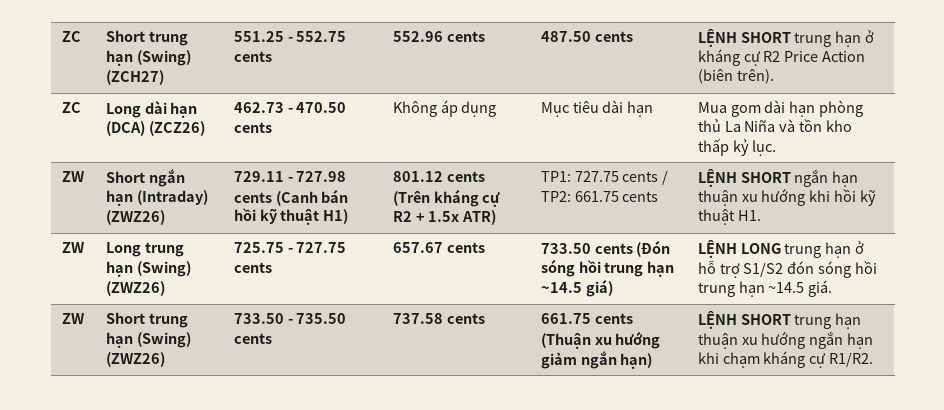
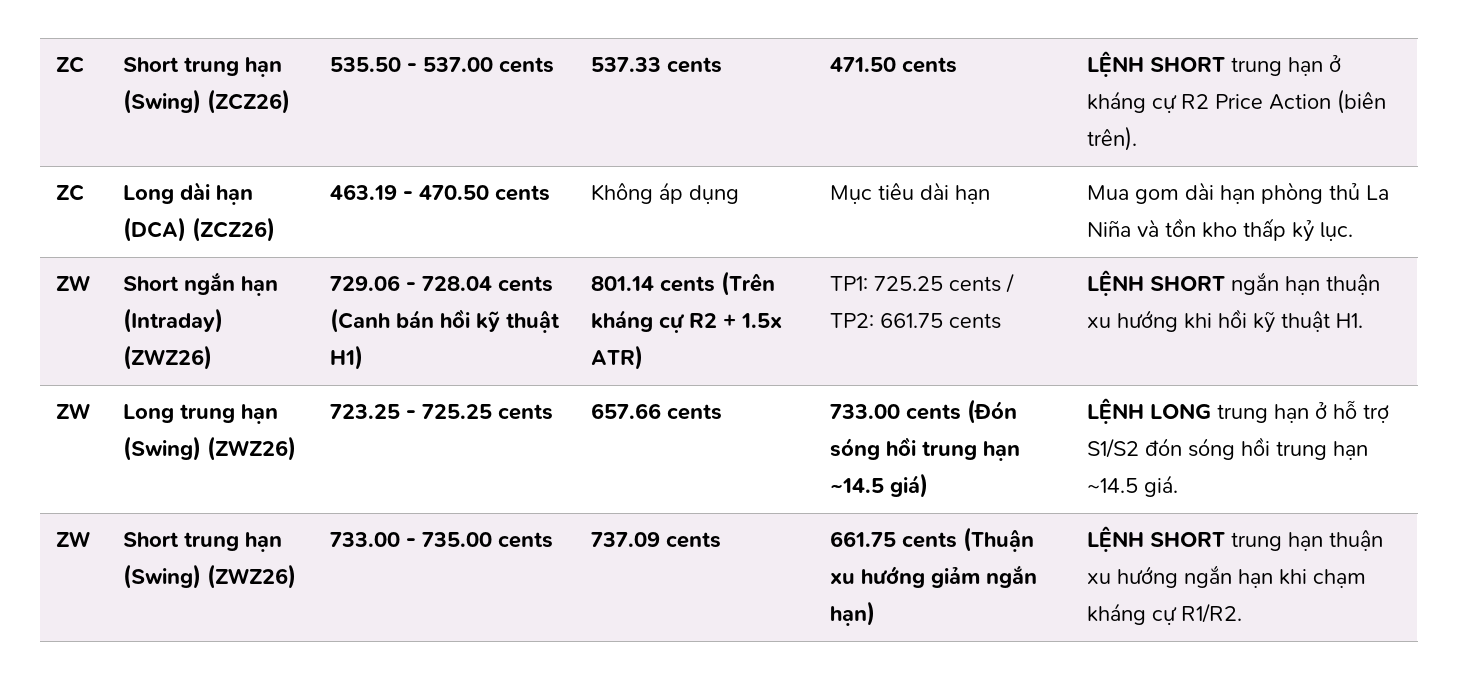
- ZC | Short trung hạn (Swing) (ZCH27) | 551.25 - 552.75 cents | 552.96 cents | 487.50 cents | LỆNH SHORT trung hạn ở kháng cự R2 Price Action (biên trên).
+ ZC | Short trung hạn (Swing) (ZCZ26) | 535.50 - 537.00 cents | 537.33 cents | 471.50 cents | LỆNH SHORT trung hạn ở kháng cự R2 Price Action (biên trên).
- ZC | Long dài hạn (DCA) (ZCZ26) | 462.73 - 470.50 cents | Không áp dụng | Mục tiêu dài hạn | Mua gom dài hạn phòng thủ La Niña và tồn kho thấp kỷ lục.
+ ZC | Long dài hạn (DCA) (ZCZ26) | 463.19 - 470.50 cents | Không áp dụng | Mục tiêu dài hạn | Mua gom dài hạn phòng thủ La Niña và tồn kho thấp kỷ lục.
- 729.11 - 727.98 cents (Canh bán hồi kỹ thuật H1)
+ 729.06 - 728.04 cents (Canh bán hồi kỹ thuật H1)
- 801.12 cents (Trên kháng cự R2 + 1.5x ATR)
+ 801.14 cents (Trên kháng cự R2 + 1.5x ATR)
- TP1: 727.75 cents / TP2: 661.75 cents
+ TP1: 725.25 cents / TP2: 661.75 cents
- ZW | Long trung hạn (Swing) (ZWZ26) | 725.75 - 727.75 cents | 657.67 cents | 733.50 cents (Đón sóng hồi trung hạn ~14.5 giá) | LỆNH LONG trung hạn ở hỗ trợ S1/S2 đón sóng hồi trung hạn ~14.5 giá.
+ ZW | Long trung hạn (Swing) (ZWZ26) | 723.25 - 725.25 cents | 657.66 cents | 733.00 cents (Đón sóng hồi trung hạn ~14.5 giá) | LỆNH LONG trung hạn ở hỗ trợ S1/S2 đón sóng hồi trung hạn ~14.5 giá.
- ZW | Short trung hạn (Swing) (ZWZ26) | 733.50 - 735.50 cents | 737.58 cents | 661.75 cents (Thuận xu hướng giảm ngắn hạn) | LỆNH SHORT trung hạn thuận xu hướng ngắn hạn khi chạm kháng cự R1/R2.
+ ZW | Short trung hạn (Swing) (ZWZ26) | 733.00 - 735.00 cents | 737.09 cents | 661.75 cents (Thuận xu hướng giảm ngắn hạn) | LỆNH SHORT trung hạn thuận xu hướng ngắn hạn khi chạm kháng cự R1/R2.

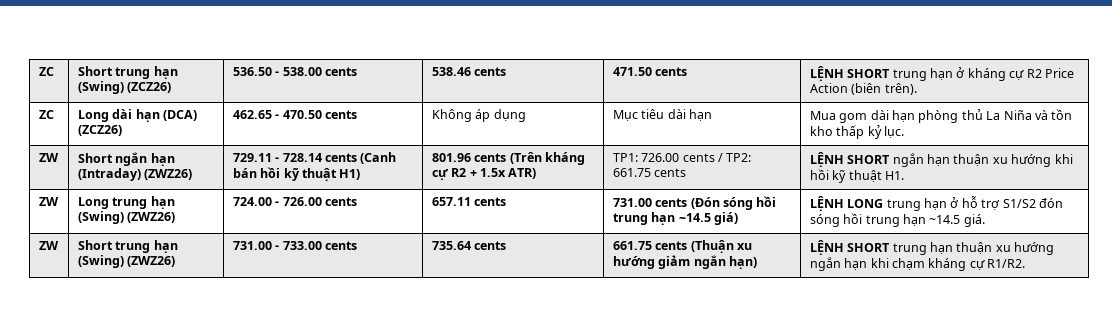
- ZC | Short trung hạn (Swing) (ZCZ26) | 535.50 - 537.00 cents | 537.33 cents | 471.50 cents | LỆNH SHORT trung hạn ở kháng cự R2 Price Action (biên trên).
+ ZC | Short trung hạn (Swing) (ZCZ26) | 536.50 - 538.00 cents | 538.46 cents | 471.50 cents | LỆNH SHORT trung hạn ở kháng cự R2 Price Action (biên trên).
- ZC | Long dài hạn (DCA) (ZCZ26) | 463.19 - 470.50 cents | Không áp dụng | Mục tiêu dài hạn | Mua gom dài hạn phòng thủ La Niña và tồn kho thấp kỷ lục.
+ ZC | Long dài hạn (DCA) (ZCZ26) | 462.65 - 470.50 cents | Không áp dụng | Mục tiêu dài hạn | Mua gom dài hạn phòng thủ La Niña và tồn kho thấp kỷ lục.
- 729.06 - 728.04 cents (Canh bán hồi kỹ thuật H1)
+ 729.11 - 728.14 cents (Canh bán hồi kỹ thuật H1)
- 801.14 cents (Trên kháng cự R2 + 1.5x ATR)
+ 801.96 cents (Trên kháng cự R2 + 1.5x ATR)
- TP1: 725.25 cents / TP2: 661.75 cents
+ TP1: 726.00 cents / TP2: 661.75 cents
- ZW | Long trung hạn (Swing) (ZWZ26) | 723.25 - 725.25 cents | 657.66 cents | 733.00 cents (Đón sóng hồi trung hạn ~14.5 giá) | LỆNH LONG trung hạn ở hỗ trợ S1/S2 đón sóng hồi trung hạn ~14.5 giá.
+ ZW | Long trung hạn (Swing) (ZWZ26) | 724.00 - 726.00 cents | 657.11 cents | 731.00 cents (Đón sóng hồi trung hạn ~14.5 giá) | LỆNH LONG trung hạn ở hỗ trợ S1/S2 đón sóng hồi trung hạn ~14.5 giá.
- ZW | Short trung hạn (Swing) (ZWZ26) | 733.00 - 735.00 cents | 737.09 cents | 661.75 cents (Thuận xu hướng giảm ngắn hạn) | LỆNH SHORT trung hạn thuận xu hướng ngắn hạn khi chạm kháng cự R1/R2.
+ ZW | Short trung hạn (Swing) (ZWZ26) | 731.00 - 733.00 cents | 735.64 cents | 661.75 cents (Thuận xu hướng giảm ngắn hạn) | LỆNH SHORT trung hạn thuận xu hướng ngắn hạn khi chạm kháng cự R1/R2.

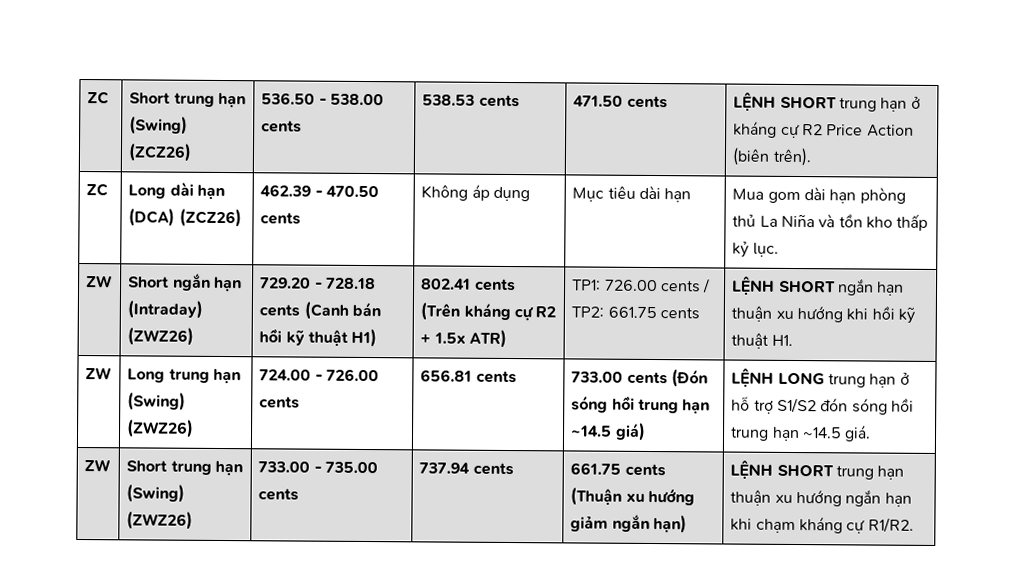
- ZC | Short trung hạn (Swing) (ZCZ26) | 536.50 - 538.00 cents | 538.46 cents | 471.50 cents | LỆNH SHORT trung hạn ở kháng cự R2 Price Action (biên trên).
+ ZC | Short trung hạn (Swing) (ZCZ26) | 536.50 - 538.00 cents | 538.53 cents | 471.50 cents | LỆNH SHORT trung hạn ở kháng cự R2 Price Action (biên trên).
- ZC | Long dài hạn (DCA) (ZCZ26) | 462.65 - 470.50 cents | Không áp dụng | Mục tiêu dài hạn | Mua gom dài hạn phòng thủ La Niña và tồn kho thấp kỷ lục.
+ ZC | Long dài hạn (DCA) (ZCZ26) | 462.39 - 470.50 cents | Không áp dụng | Mục tiêu dài hạn | Mua gom dài hạn phòng thủ La Niña và tồn kho thấp kỷ lục.
- 729.11 - 728.14 cents (Canh bán hồi kỹ thuật H1)
+ 729.20 - 728.18 cents (Canh bán hồi kỹ thuật H1)
- 801.96 cents (Trên kháng cự R2 + 1.5x ATR)
+ 802.41 cents (Trên kháng cự R2 + 1.5x ATR)
- ZW | Long trung hạn (Swing) (ZWZ26) | 724.00 - 726.00 cents | 657.11 cents | 731.00 cents (Đón sóng hồi trung hạn ~14.5 giá) | LỆNH LONG trung hạn ở hỗ trợ S1/S2 đón sóng hồi trung hạn ~14.5 giá.
+ ZW | Long trung hạn (Swing) (ZWZ26) | 724.00 - 726.00 cents | 656.81 cents | 733.00 cents (Đón sóng hồi trung hạn ~14.5 giá) | LỆNH LONG trung hạn ở hỗ trợ S1/S2 đón sóng hồi trung hạn ~14.5 giá.
- ZW | Short trung hạn (Swing) (ZWZ26) | 731.00 - 733.00 cents | 735.64 cents | 661.75 cents (Thuận xu hướng giảm ngắn hạn) | LỆNH SHORT trung hạn thuận xu hướng ngắn hạn khi chạm kháng cự R1/R2.
+ ZW | Short trung hạn (Swing) (ZWZ26) | 733.00 - 735.00 cents | 737.94 cents | 661.75 cents (Thuận xu hướng giảm ngắn hạn) | LỆNH SHORT trung hạn thuận xu hướng ngắn hạn khi chạm kháng cự R1/R2.

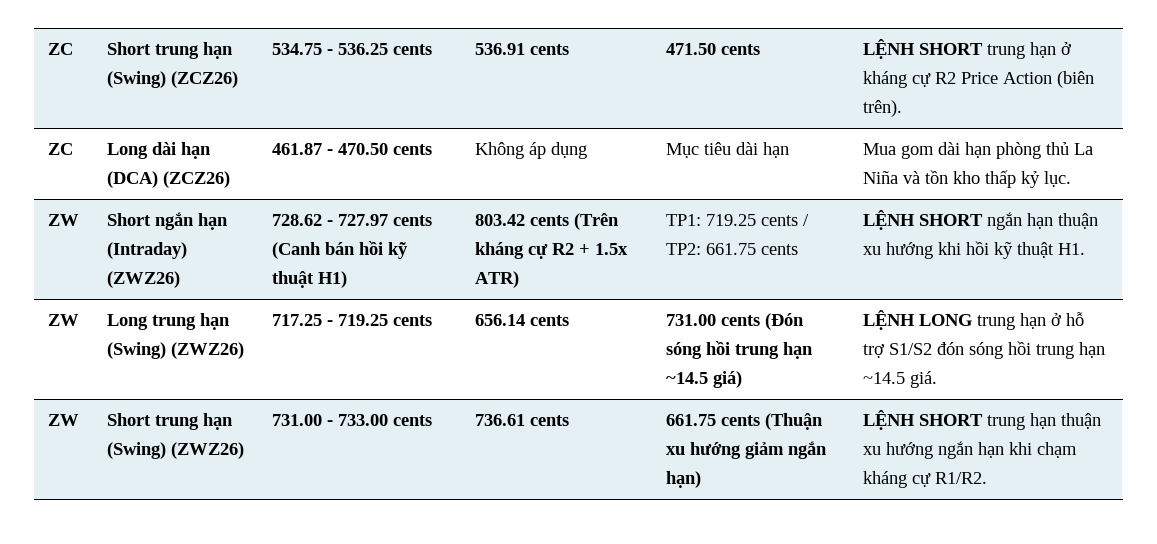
- ZC | Short trung hạn (Swing) (ZCZ26) | 536.50 - 538.00 cents | 538.53 cents | 471.50 cents | LỆNH SHORT trung hạn ở kháng cự R2 Price Action (biên trên).
+ ZC | Short trung hạn (Swing) (ZCZ26) | 534.75 - 536.25 cents | 536.91 cents | 471.50 cents | LỆNH SHORT trung hạn ở kháng cự R2 Price Action (biên trên).
- ZC | Long dài hạn (DCA) (ZCZ26) | 462.39 - 470.50 cents | Không áp dụng | Mục tiêu dài hạn | Mua gom dài hạn phòng thủ La Niña và tồn kho thấp kỷ lục.
+ ZC | Long dài hạn (DCA) (ZCZ26) | 461.87 - 470.50 cents | Không áp dụng | Mục tiêu dài hạn | Mua gom dài hạn phòng thủ La Niña và tồn kho thấp kỷ lục.
- 729.20 - 728.18 cents (Canh bán hồi kỹ thuật H1)
+ 728.62 - 727.97 cents (Canh bán hồi kỹ thuật H1)
- 802.41 cents (Trên kháng cự R2 + 1.5x ATR)
+ 803.42 cents (Trên kháng cự R2 + 1.5x ATR)
- TP1: 726.00 cents / TP2: 661.75 cents
+ TP1: 719.25 cents / TP2: 661.75 cents
- ZW | Long trung hạn (Swing) (ZWZ26) | 724.00 - 726.00 cents | 656.81 cents | 733.00 cents (Đón sóng hồi trung hạn ~14.5 giá) | LỆNH LONG trung hạn ở hỗ trợ S1/S2 đón sóng hồi trung hạn ~14.5 giá.
+ ZW | Long trung hạn (Swing) (ZWZ26) | 717.25 - 719.25 cents | 656.14 cents | 731.00 cents (Đón sóng hồi trung hạn ~14.5 giá) | LỆNH LONG trung hạn ở hỗ trợ S1/S2 đón sóng hồi trung hạn ~14.5 giá.
- ZW | Short trung hạn (Swing) (ZWZ26) | 733.00 - 735.00 cents | 737.94 cents | 661.75 cents (Thuận xu hướng giảm ngắn hạn) | LỆNH SHORT trung hạn thuận xu hướng ngắn hạn khi chạm kháng cự R1/R2.
+ ZW | Short trung hạn (Swing) (ZWZ26) | 731.00 - 733.00 cents | 736.61 cents | 661.75 cents (Thuận xu hướng giảm ngắn hạn) | LỆNH SHORT trung hạn thuận xu hướng ngắn hạn khi chạm kháng cự R1/R2.

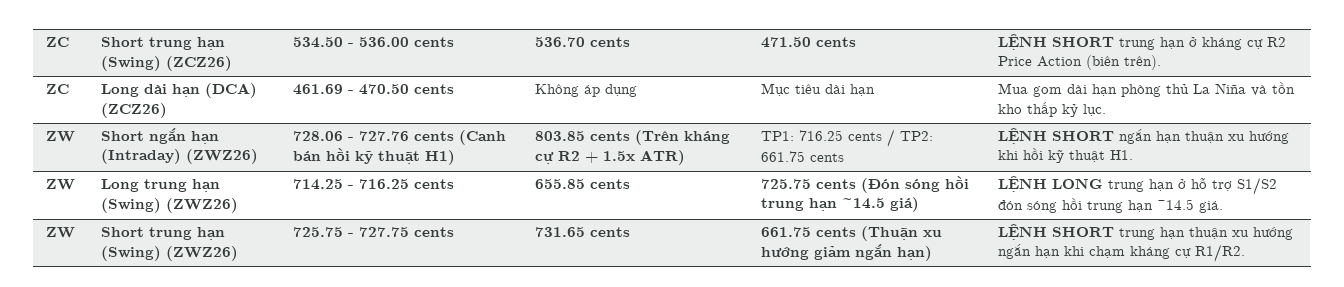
- ZC | Short trung hạn (Swing) (ZCZ26) | 534.75 - 536.25 cents | 536.91 cents | 471.50 cents | LỆNH SHORT trung hạn ở kháng cự R2 Price Action (biên trên).
+ ZC | Short trung hạn (Swing) (ZCZ26) | 534.50 - 536.00 cents | 536.70 cents | 471.50 cents | LỆNH SHORT trung hạn ở kháng cự R2 Price Action (biên trên).
- ZC | Long dài hạn (DCA) (ZCZ26) | 461.87 - 470.50 cents | Không áp dụng | Mục tiêu dài hạn | Mua gom dài hạn phòng thủ La Niña và tồn kho thấp kỷ lục.
+ ZC | Long dài hạn (DCA) (ZCZ26) | 461.69 - 470.50 cents | Không áp dụng | Mục tiêu dài hạn | Mua gom dài hạn phòng thủ La Niña và tồn kho thấp kỷ lục.
- 728.62 - 727.97 cents (Canh bán hồi kỹ thuật H1)
+ 728.06 - 727.76 cents (Canh bán hồi kỹ thuật H1)
- 803.42 cents (Trên kháng cự R2 + 1.5x ATR)
+ 803.85 cents (Trên kháng cự R2 + 1.5x ATR)
- TP1: 719.25 cents / TP2: 661.75 cents
+ TP1: 716.25 cents / TP2: 661.75 cents
- ZW | Long trung hạn (Swing) (ZWZ26) | 717.25 - 719.25 cents | 656.14 cents | 731.00 cents (Đón sóng hồi trung hạn ~14.5 giá) | LỆNH LONG trung hạn ở hỗ trợ S1/S2 đón sóng hồi trung hạn ~14.5 giá.
+ ZW | Long trung hạn (Swing) (ZWZ26) | 714.25 - 716.25 cents | 655.85 cents | 725.75 cents (Đón sóng hồi trung hạn ~14.5 giá) | LỆNH LONG trung hạn ở hỗ trợ S1/S2 đón sóng hồi trung hạn ~14.5 giá.
- ZW | Short trung hạn (Swing) (ZWZ26) | 731.00 - 733.00 cents | 736.61 cents | 661.75 cents (Thuận xu hướng giảm ngắn hạn) | LỆNH SHORT trung hạn thuận xu hướng ngắn hạn khi chạm kháng cự R1/R2.
+ ZW | Short trung hạn (Swing) (ZWZ26) | 725.75 - 727.75 cents | 731.65 cents | 661.75 cents (Thuận xu hướng giảm ngắn hạn) | LỆNH SHORT trung hạn thuận xu hướng ngắn hạn khi chạm kháng cự R1/R2.

